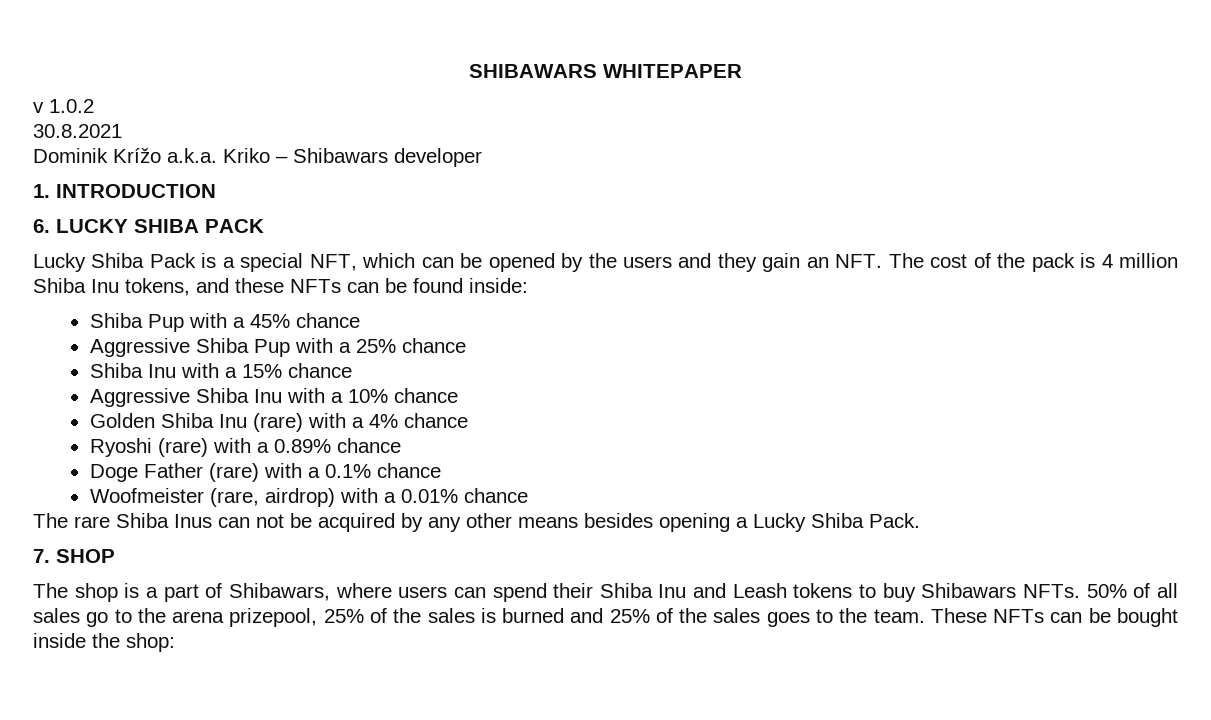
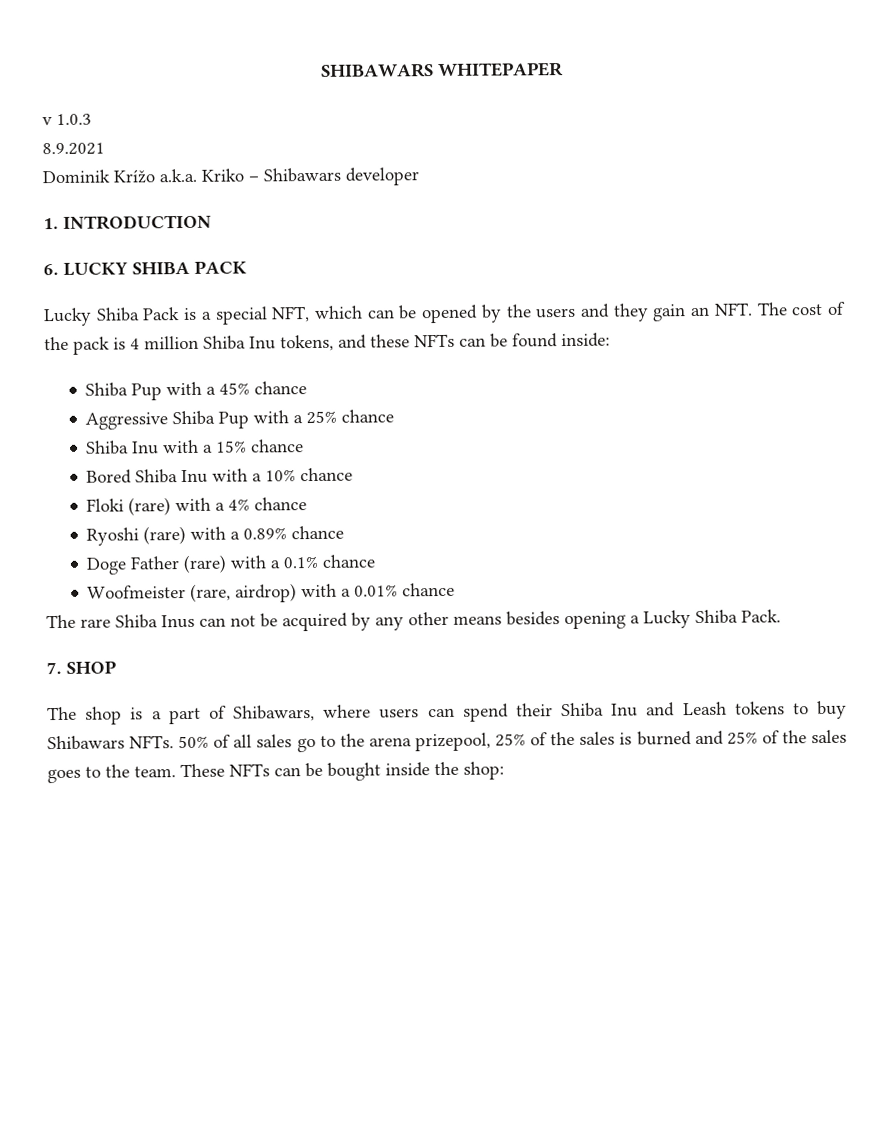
- v 1.0.2
- 30.8.2021
+ v 1.0.3
+ 8.9.2021
- Aggressive Shiba Inu with a 10% chance
+ Bored Shiba Inu with a 10% chance
- Golden Shiba Inu (rare) with a 4% chance
+ Floki (rare) with a 4% chance

